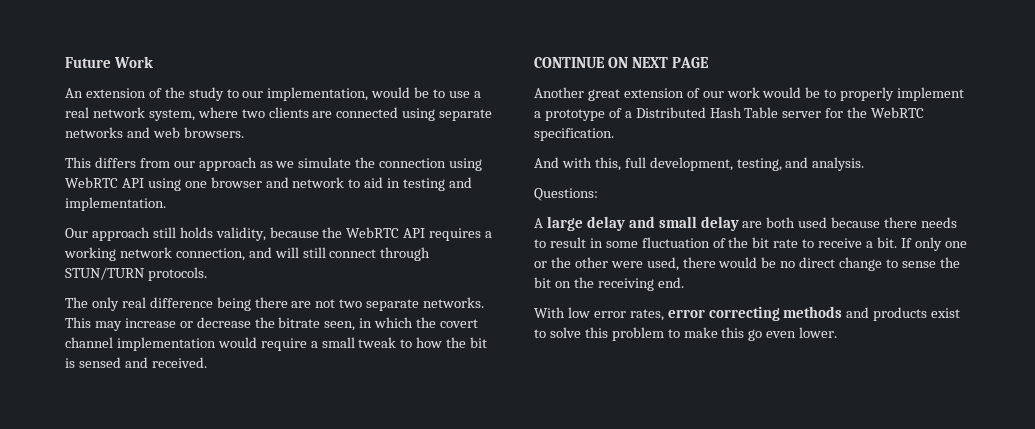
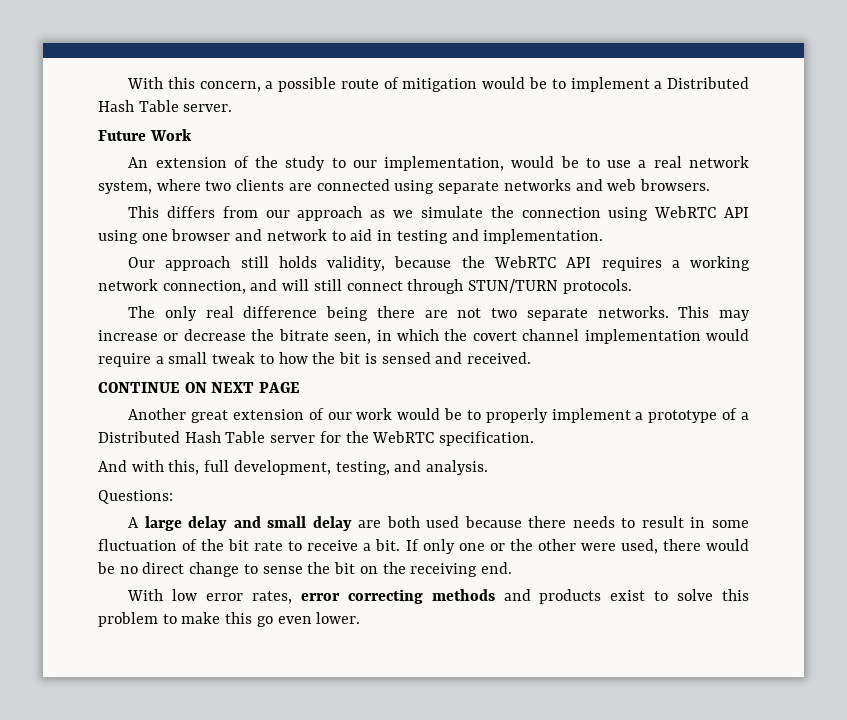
+ With this concern, a possible route of mitigation would be to implement a Distributed Hash Table server.

